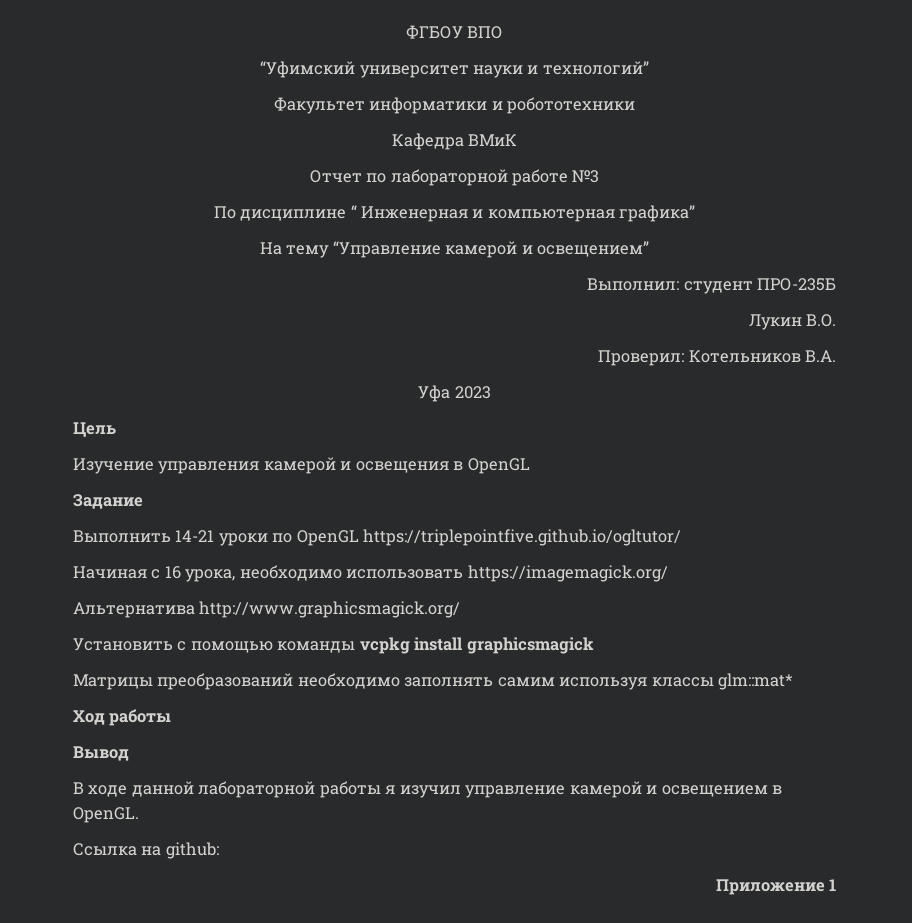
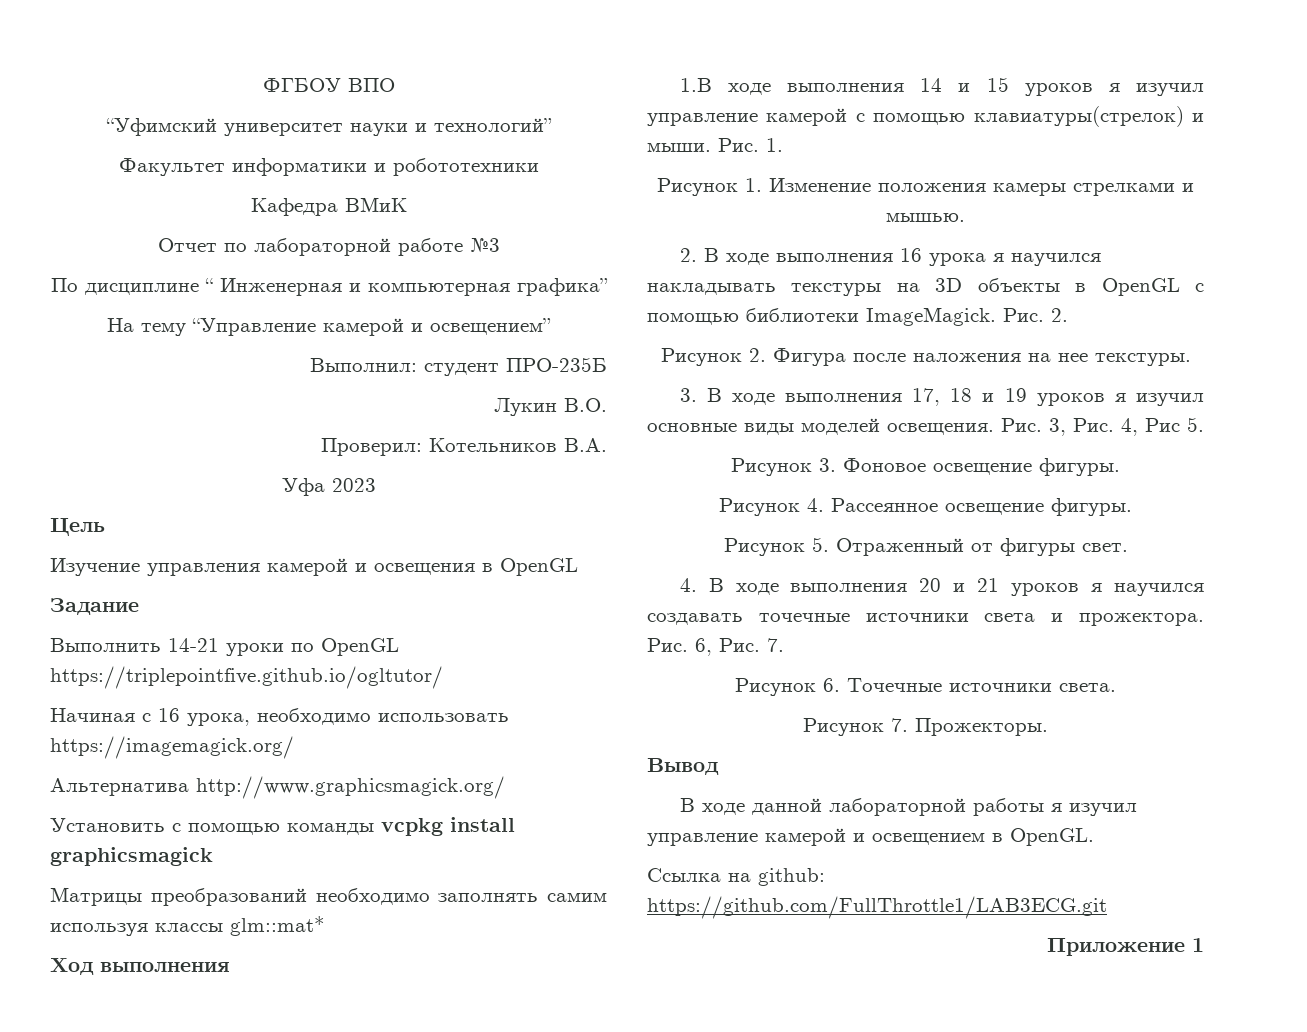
- Ход работы
+ Ход выполнения
+ 1.В ходе выполнения 14 и 15 уроков я изучил управление камерой с помощью клавиатуры(стрелок) и мыши. Рис. 1.
+ Рисунок 1. Изменение положения камеры стрелками и мышью.
+ 2. В ходе выполнения 16 урока я научился накладывать текстуры на 3D объекты в OpenGL с помощью библиотеки ImageMagick. Рис. 2.
+ Рисунок 2. Фигура после наложения на нее текстуры.
+ 3. В ходе выполнения 17, 18 и 19 уроков я изучил основные виды моделей освещения. Рис. 3, Рис. 4, Рис 5.
+ Рисунок 3. Фоновое освещение фигуры.
+ Рисунок 4. Рассеянное освещение фигуры.
+ Рисунок 5. Отраженный от фигуры свет.
+ 4. В ходе выполнения 20 и 21 уроков я научился создавать точечные источники света и прожектора. Рис. 6, Рис. 7.
+ Рисунок 6. Точечные источники света.
+ Рисунок 7. Прожекторы.
- Ссылка на github:
+ Ссылка на github: https://github.com/FullThrottle1/LAB3ECG.git

